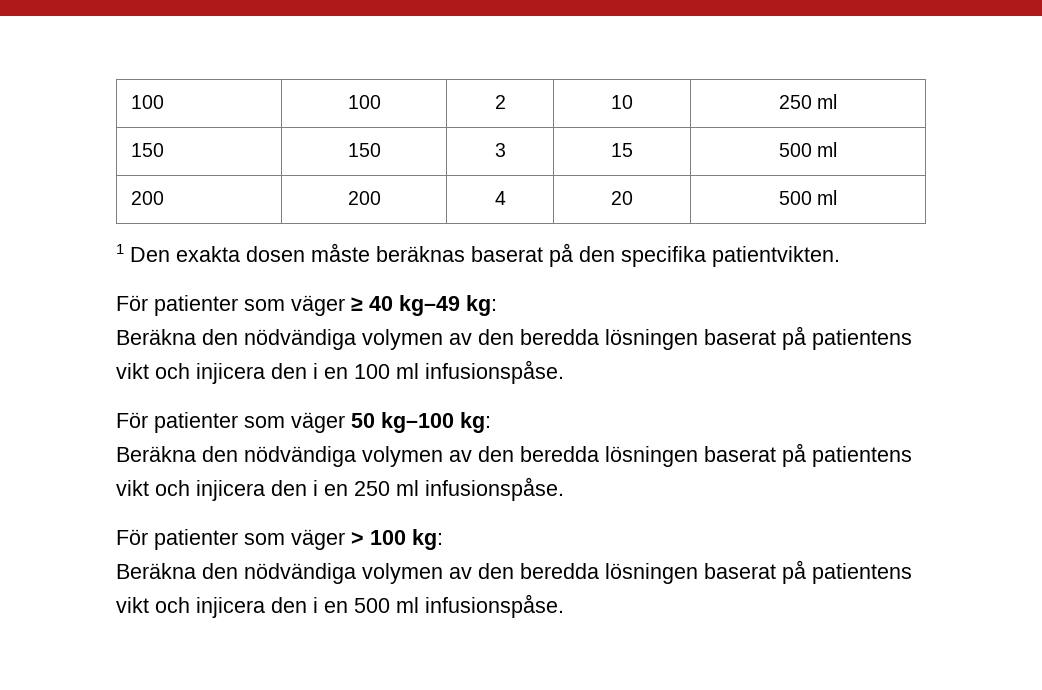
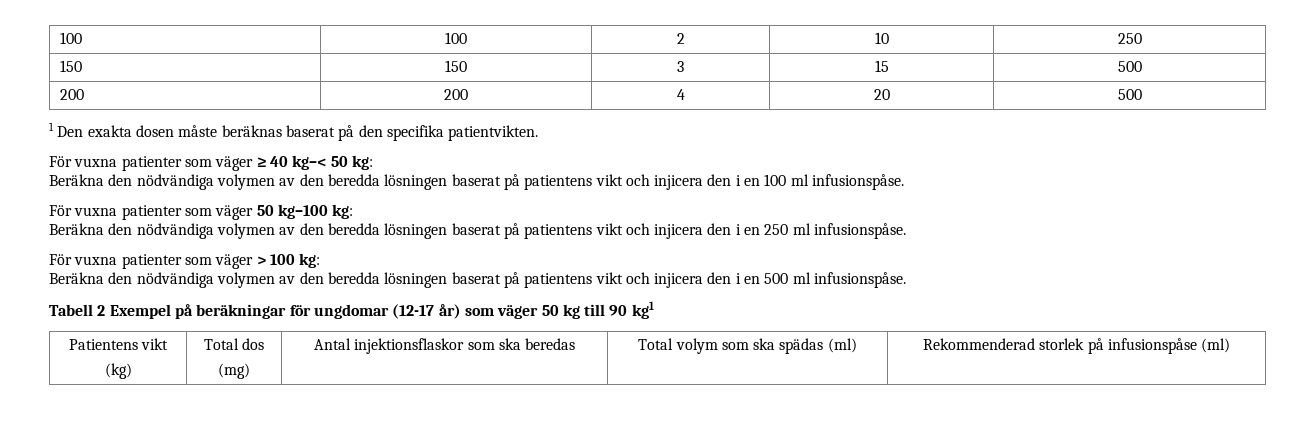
- 100 | 100 | 2 | 10 | 250 ml
+ 100 | 100 | 2 | 10 | 250
- 150 | 150 | 3 | 15 | 500 ml
+ 150 | 150 | 3 | 15 | 500
- 200 | 200 | 4 | 20 | 500 ml
+ 200 | 200 | 4 | 20 | 500
- För patienter som väger ≥ 40 kg–49 kg:
+ För vuxna patienter som väger ≥ 40 kg–< 50 kg:
- För patienter som väger 50 kg–100 kg:
+ För vuxna patienter som väger 50 kg–100 kg:
- För patienter som väger > 100 kg:
+ För vuxna patienter som väger > 100 kg:
+ Tabell 2 Exempel på beräkningar för ungdomar (12-17 år) som väger 50 kg till 90 kg1
+ Patientens vikt
+ (kg) | Total dos
+ (mg) | Antal injektionsflaskor som ska beredas | Total volym som ska spädas (ml) | Rekommenderad storlek på infusionspåse (ml)

